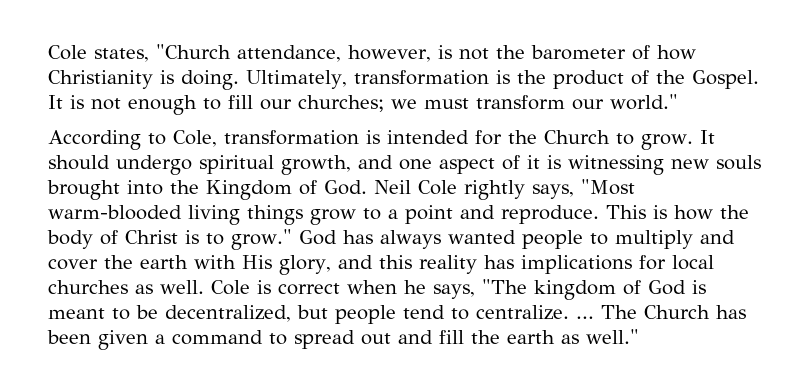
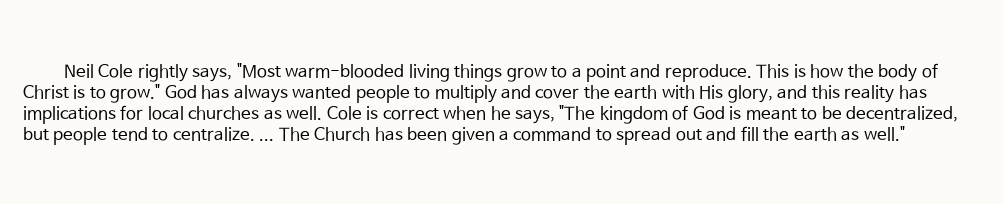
- Cole states, "Church attendance, however, is not the barometer of how Christianity is doing. Ultimately, transformation is the product of the Gospel. It is not enough to fill our churches; we must transform our world."
- According to Cole, transformation is intended for the Church to grow. It should undergo spiritual growth, and one aspect of it is witnessing new souls brought into the Kingdom of God. Neil Cole rightly says, "Most warm-blooded living things grow to a point and reproduce.
+ Neil Cole rightly says, "Most warm-blooded living things grow to a point and reproduce.

